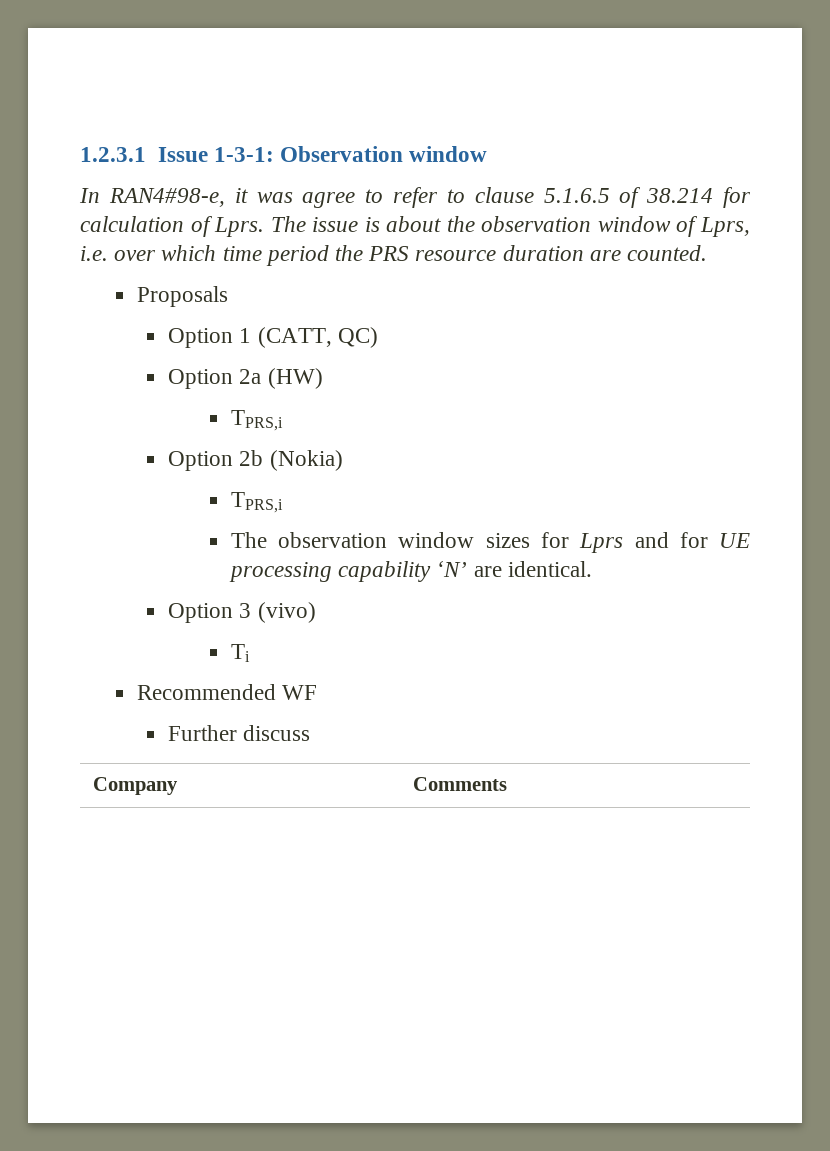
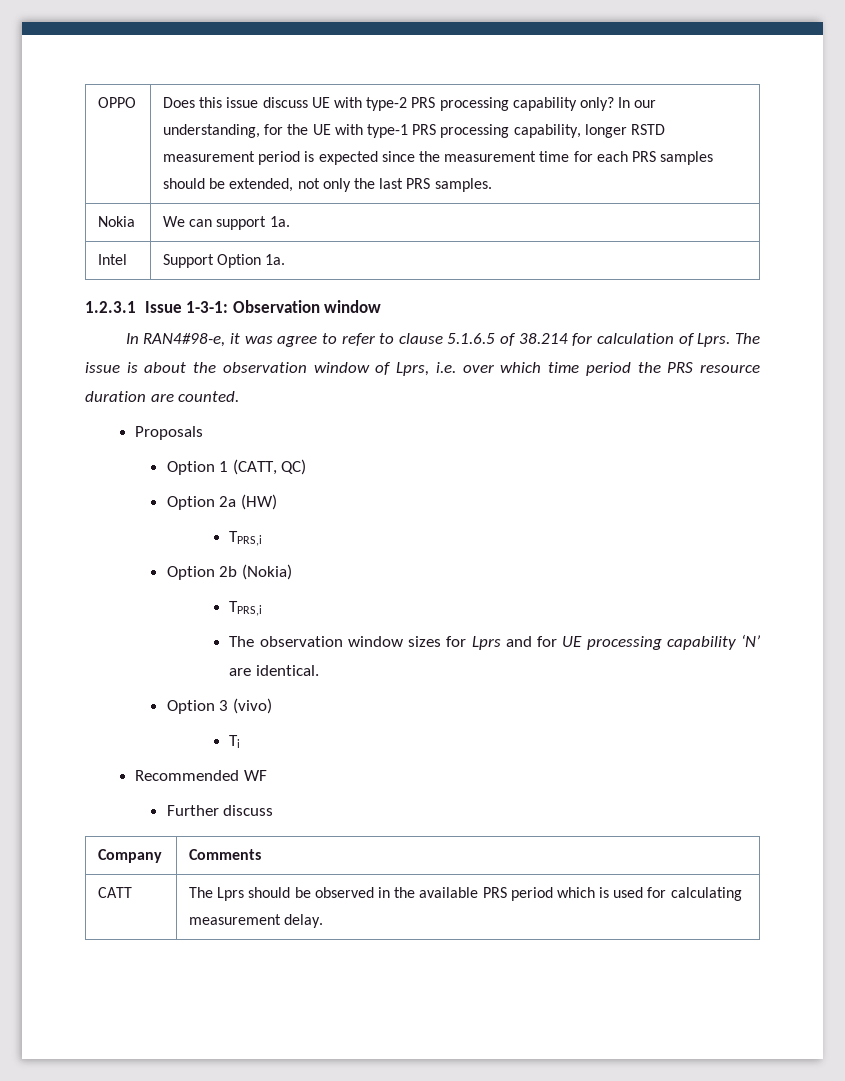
+ OPPO | Does this issue discuss UE with type-2 PRS processing capability only? In our understanding, for the UE with type-1 PRS processing capability, longer RSTD measurement period is expected since the measurement time for each PRS samples should be extended, not only the last PRS samples.
+ Nokia | We can support 1a.
+ Intel | Support Option 1a.
+ CATT | The Lprs should be observed in the available PRS period which is used for calculating measurement delay.

